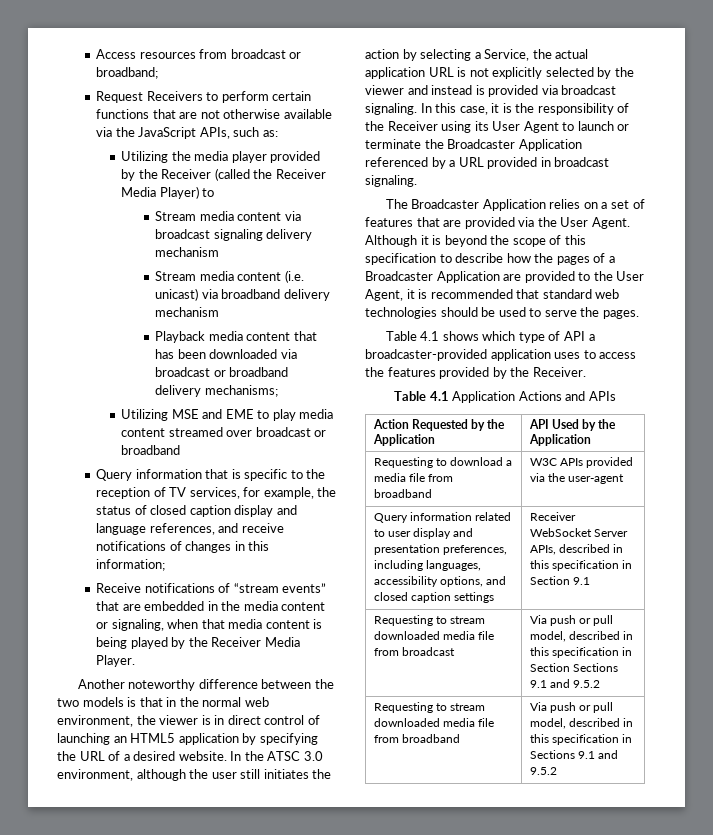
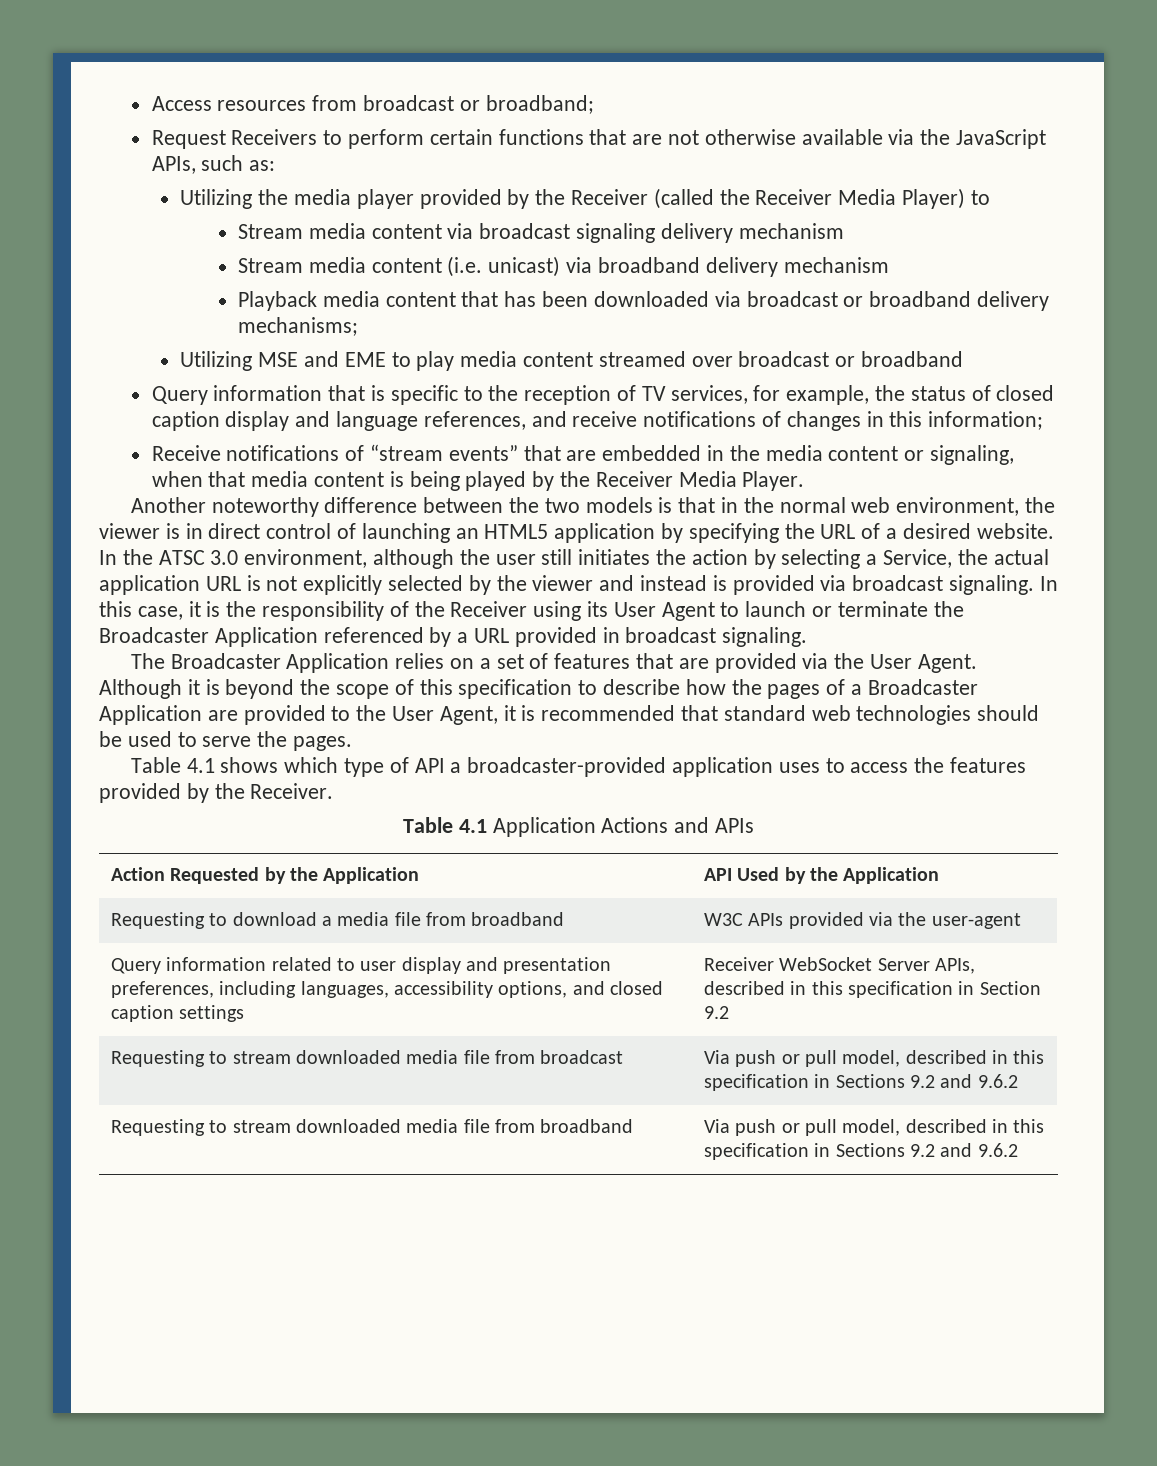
- Query information related to user display and presentation preferences, including languages, accessibility options, and closed caption settings | Receiver WebSocket Server APIs, described in this specification in Section 9.1
+ Query information related to user display and presentation preferences, including languages, accessibility options, and closed caption settings | Receiver WebSocket Server APIs, described in this specification in Section 9.2
- Requesting to stream downloaded media file from broadcast | Via push or pull model, described in this specification in Section Sections 9.1 and 9.5.2
+ Requesting to stream downloaded media file from broadcast | Via push or pull model, described in this specification in Sections 9.2 and 9.6.2
- Requesting to stream downloaded media file from broadband | Via push or pull model, described in this specification in Sections 9.1 and 9.5.2
+ Requesting to stream downloaded media file from broadband | Via push or pull model, described in this specification in Sections 9.2 and 9.6.2

